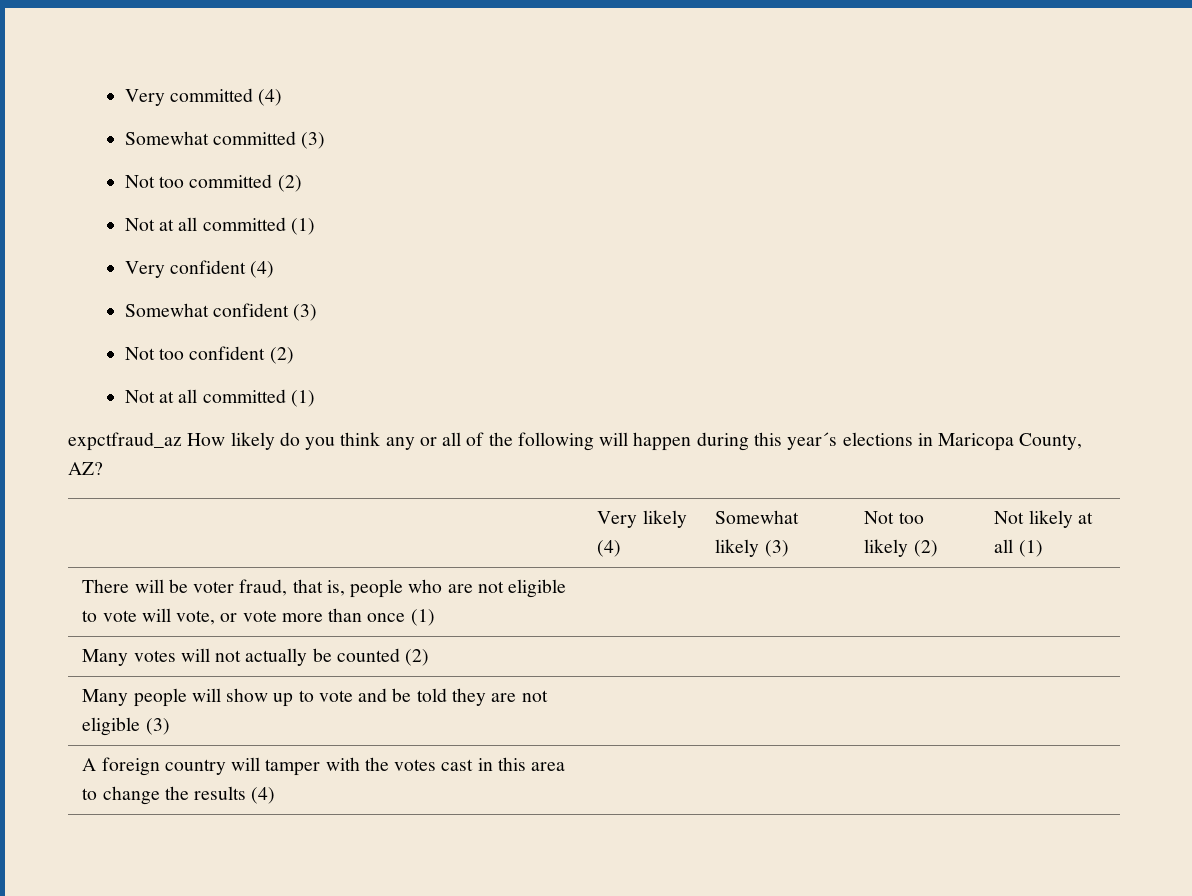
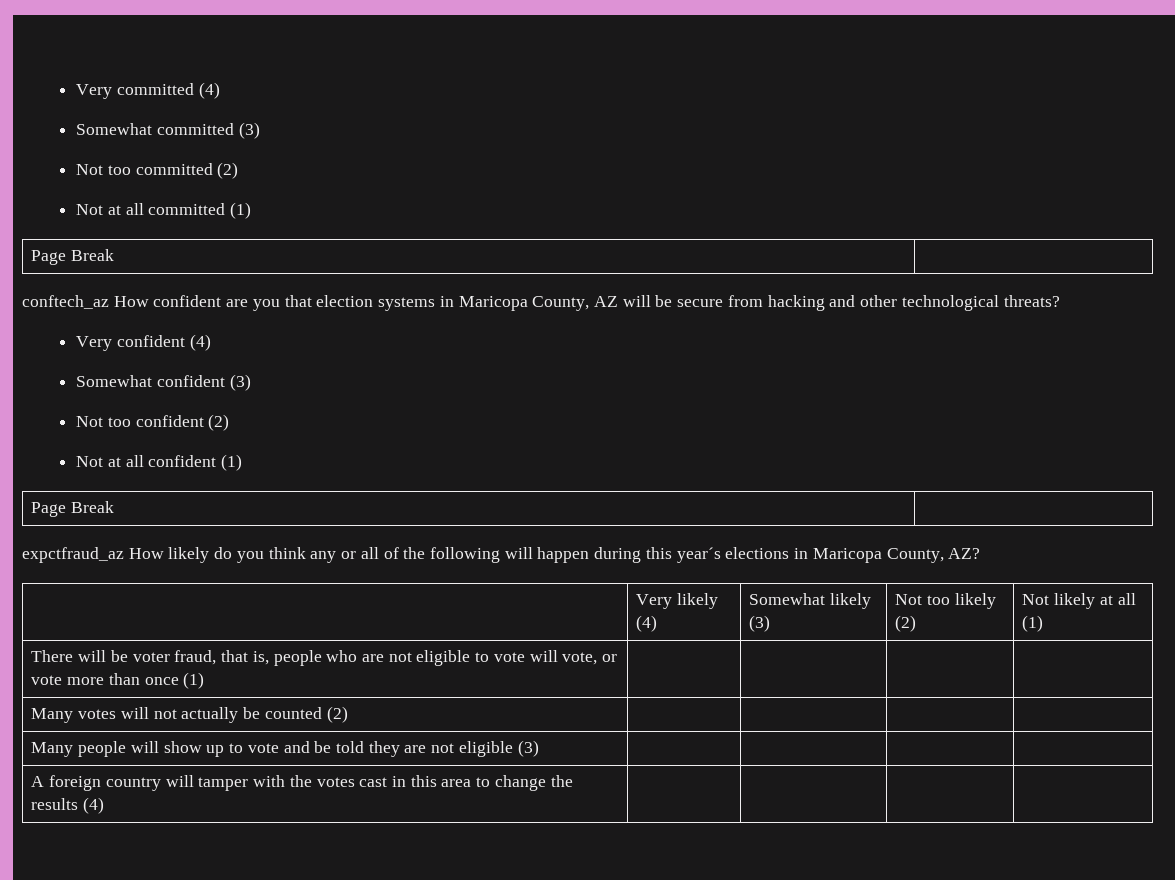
  Not too committed (2)
  Not at all committed (1)
+ Page Break |
+ conftech_az How confident are you that election systems in Maricopa County, AZ will be secure from hacking and other technological threats?
  Not too confident (2)
- Not at all committed (1)
+ Not at all confident (1)
+ Page Break |

